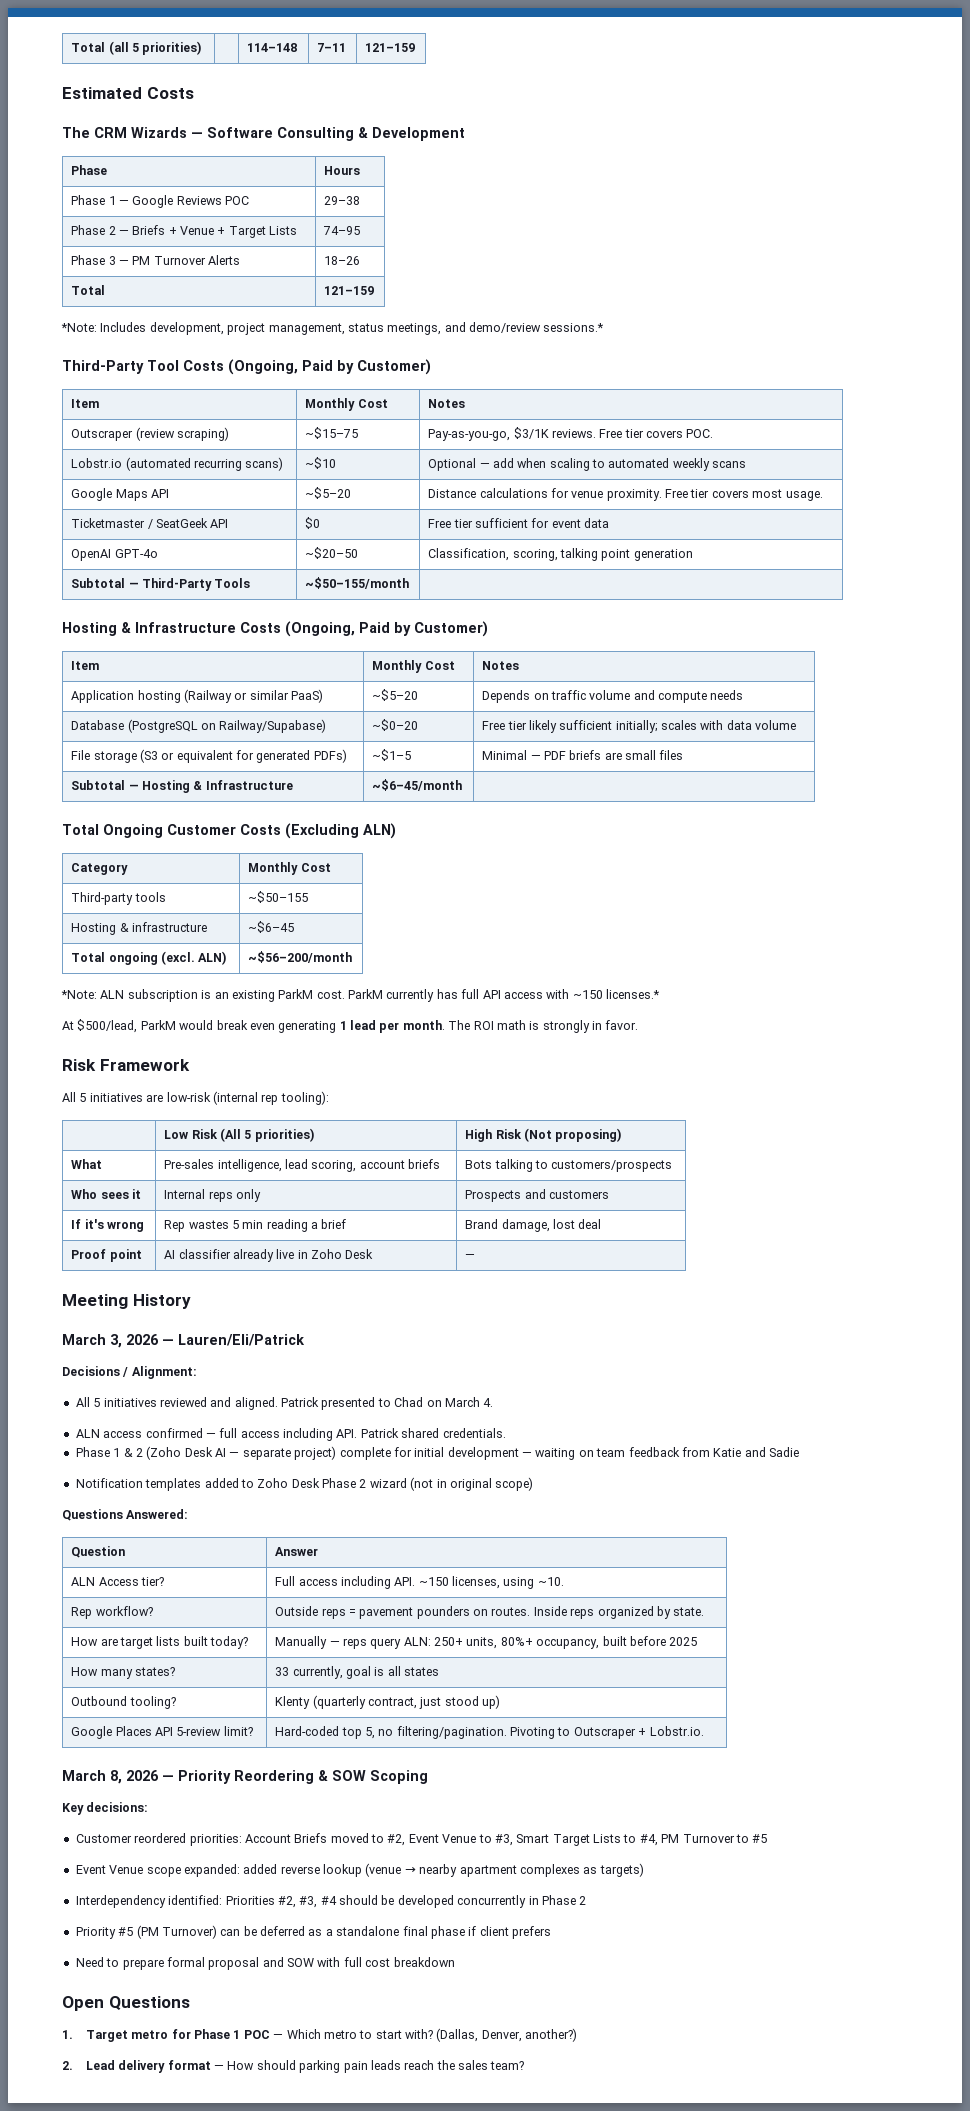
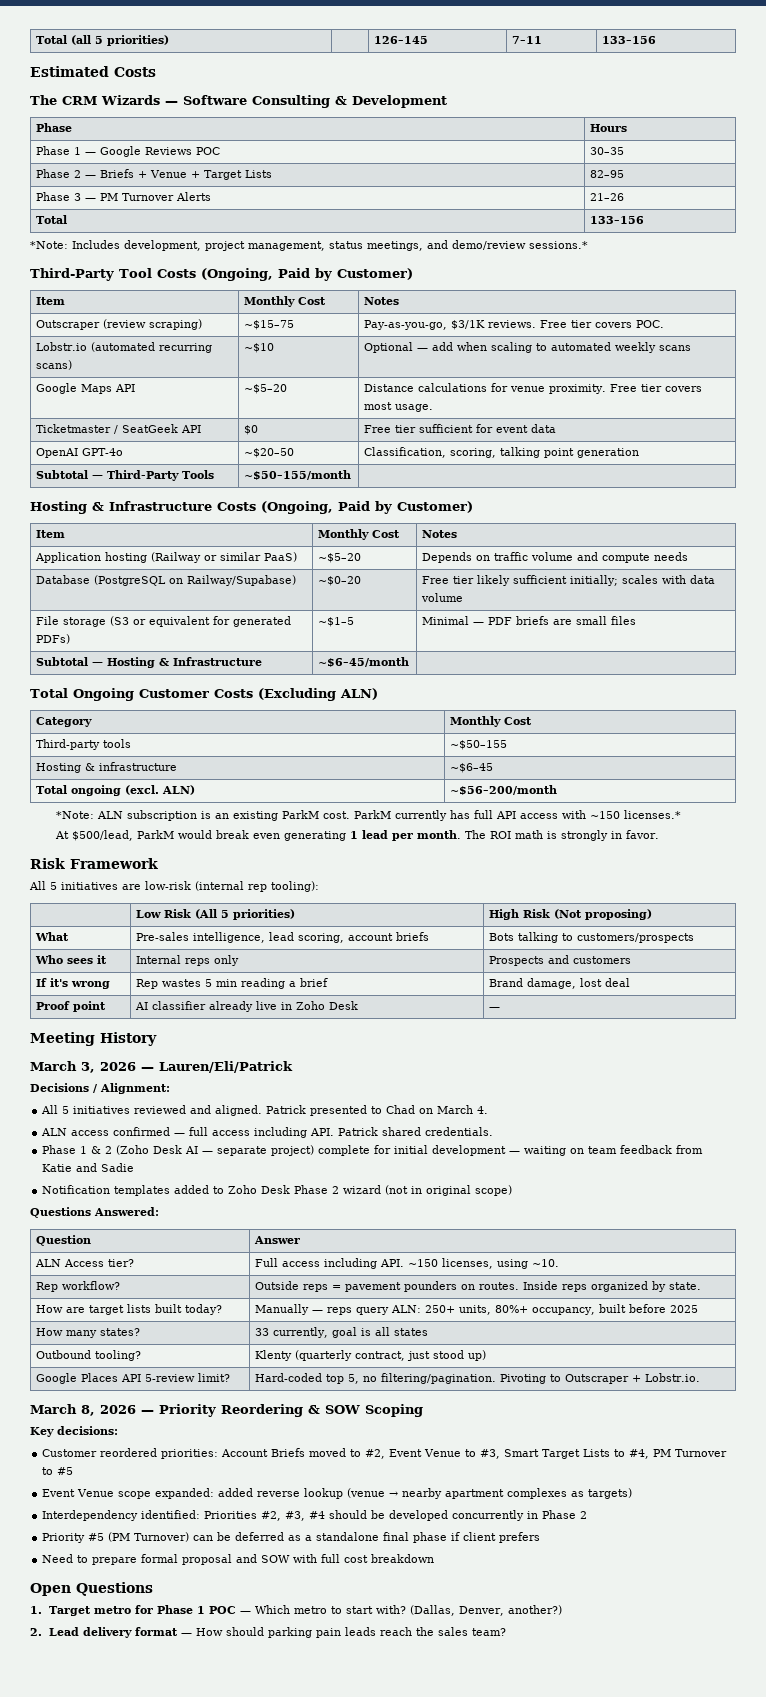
- Total (all 5 priorities) | | 114–148 | 7–11 | 121–159
+ Total (all 5 priorities) | | 126–145 | 7–11 | 133–156
- Phase 1 — Google Reviews POC | 29–38
+ Phase 1 — Google Reviews POC | 30–35
- Phase 2 — Briefs + Venue + Target Lists | 74–95
+ Phase 2 — Briefs + Venue + Target Lists | 82–95
- Phase 3 — PM Turnover Alerts | 18–26
+ Phase 3 — PM Turnover Alerts | 21–26
- Total | 121–159
+ Total | 133–156

